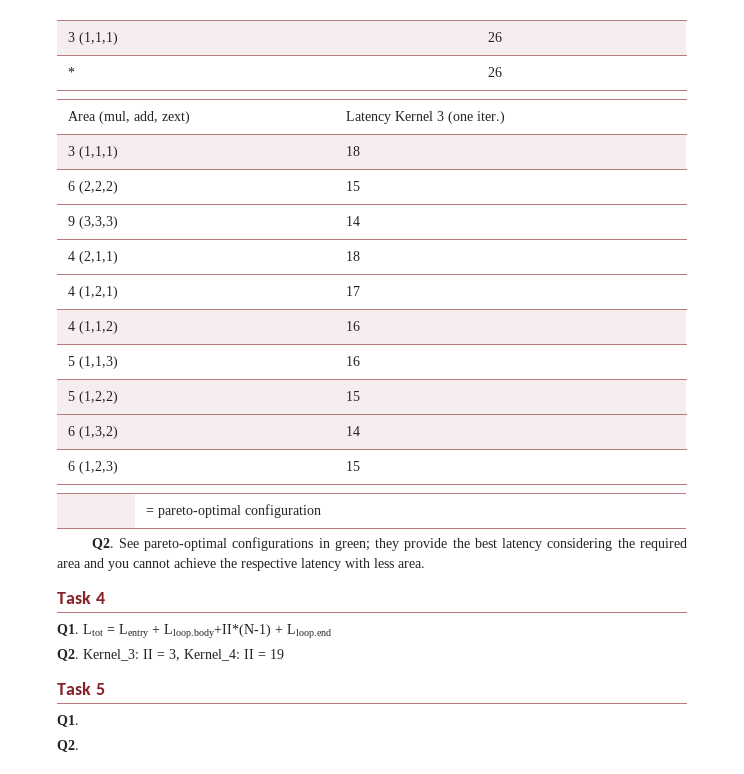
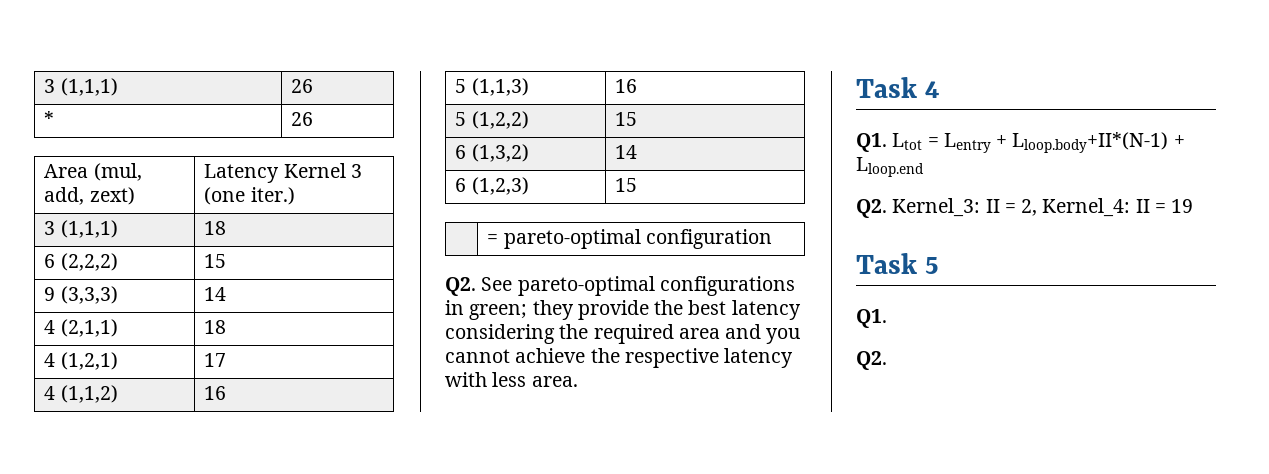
- Q2. Kernel_3: II = 3, Kernel_4: II = 19
+ Q2. Kernel_3: II = 2, Kernel_4: II = 19

